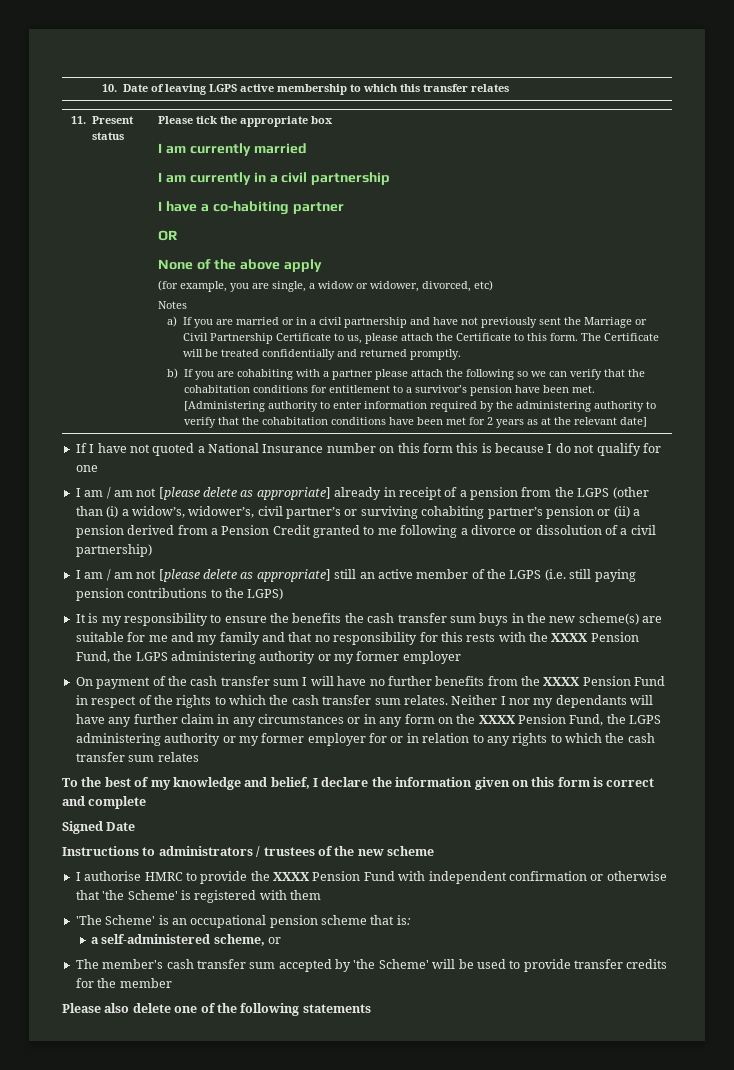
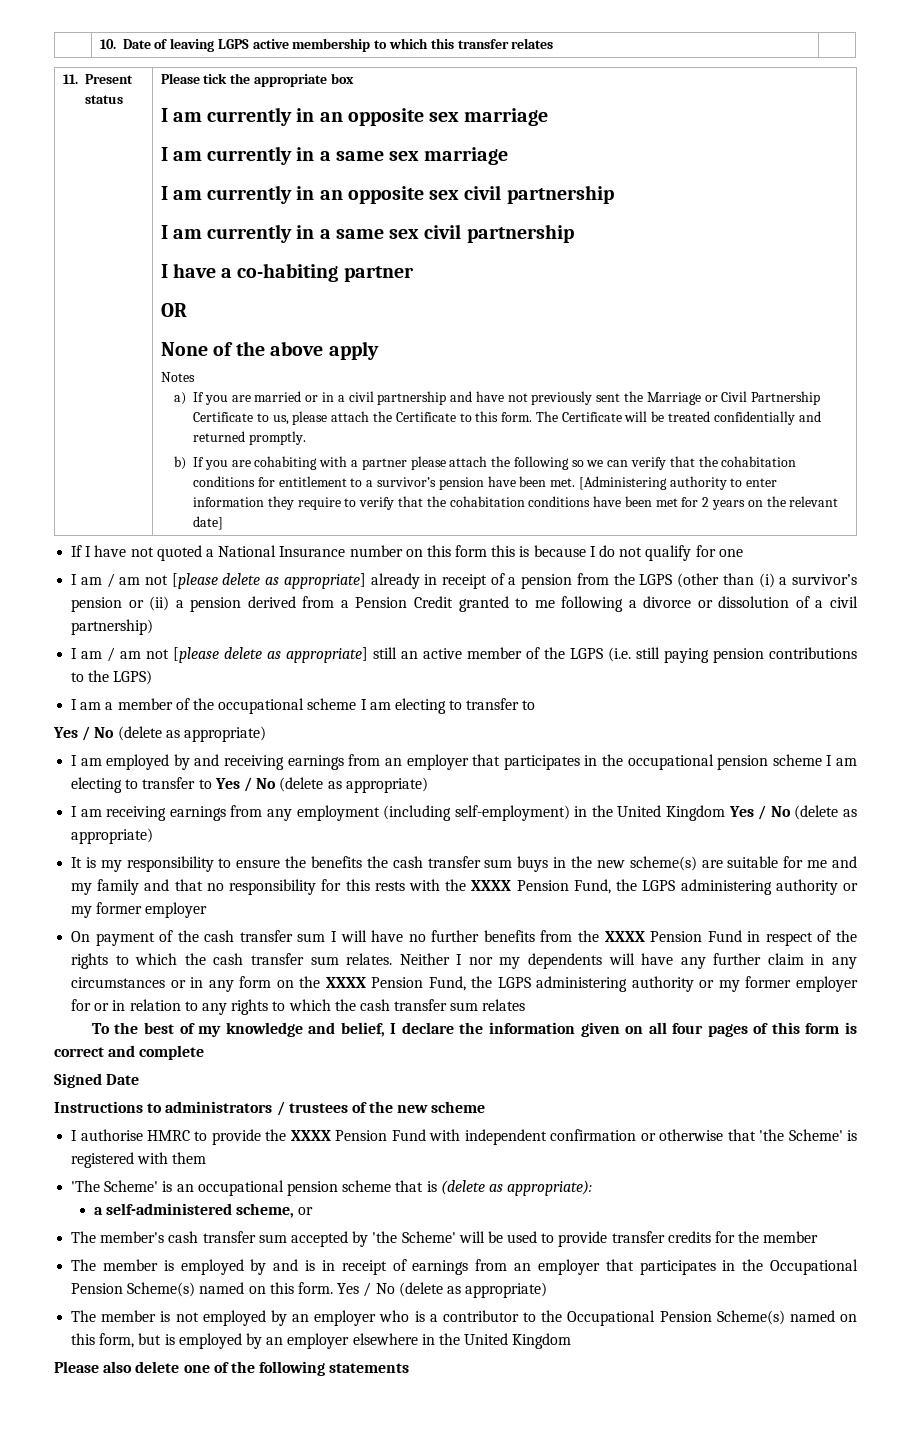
- I am currently married
- I am currently in a civil partnership
+ I am currently in an opposite sex marriage
+ I am currently in a same sex marriage
+ I am currently in an opposite sex civil partnership
+ I am currently in a same sex civil partnership
- (for example, you are single, a widow or widower, divorced, etc)
- [Administering authority to enter information required by the administering authority to verify that the cohabitation conditions have been met for 2 years as at the relevant date]
+ [Administering authority to enter information they require to verify that the cohabitation conditions have been met for 2 years on the relevant date]
- I am / am not [please delete as appropriate] already in receipt of a pension from the LGPS (other than (i) a widow’s, widower’s, civil partner’s or surviving cohabiting partner’s pension or (ii) a pension derived from a Pension Credit granted to me following a divorce or dissolution of a civil partnership)
+ I am / am not [please delete as appropriate] already in receipt of a pension from the LGPS (other than (i) a survivor’s pension or (ii) a pension derived from a Pension Credit granted to me following a divorce or dissolution of a civil partnership)
+ I am a member of the occupational scheme I am electing to transfer to
+ Yes / No (delete as appropriate)
+ I am employed by and receiving earnings from an employer that participates in the occupational pension scheme I am electing to transfer to Yes / No (delete as appropriate)
+ I am receiving earnings from any employment (including self-employment) in the United Kingdom Yes / No (delete as appropriate)
- Neither I nor my dependants will have any further claim in any circumstances or in any form on the XXXX Pension Fund, the LGPS administering authority or my former employer for or in relation to any rights to which the cash transfer sum relates
+ Neither I nor my dependents will have any further claim in any circumstances or in any form on the XXXX Pension Fund, the LGPS administering authority or my former employer for or in relation to any rights to which the cash transfer sum relates
- To the best of my knowledge and belief, I declare the information given on this form is correct and complete
+ To the best of my knowledge and belief, I declare the information given on all four pages of this form is correct and complete
- 'The Scheme' is an occupational pension scheme that is:
+ 'The Scheme' is an occupational pension scheme that is (delete as appropriate):
+ The member is employed by and is in receipt of earnings from an employer that participates in the Occupational Pension Scheme(s) named on this form. Yes / No (delete as appropriate)
+ The member is not employed by an employer who is a contributor to the Occupational Pension Scheme(s) named on this form, but is employed by an employer elsewhere in the United Kingdom

